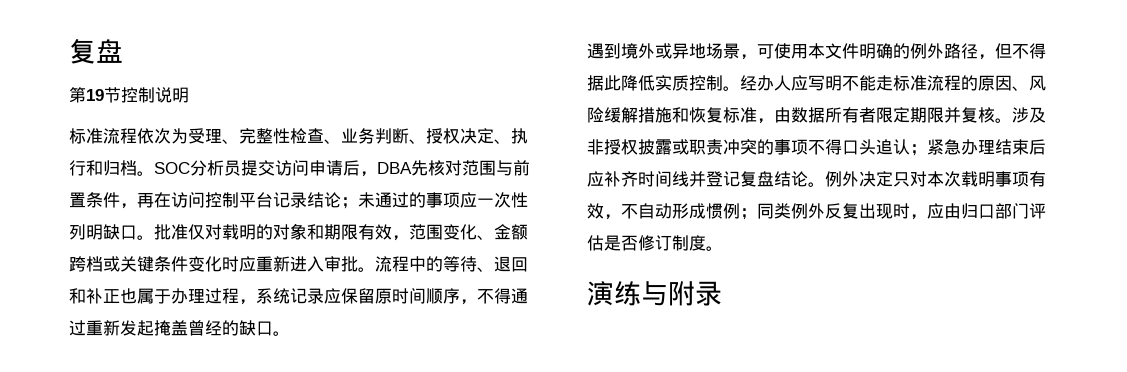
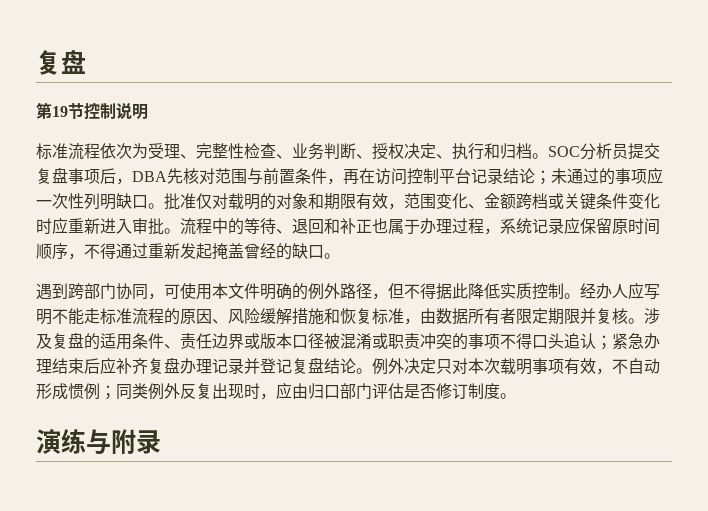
- SOC分析员提交访问申请后，DBA先核对范围与前置条件，再在访问控制平台记录结论；未通过的事项应一次性列明缺口。
+ SOC分析员提交复盘事项后，DBA先核对范围与前置条件，再在访问控制平台记录结论；未通过的事项应一次性列明缺口。
- 遇到境外或异地场景，可使用本文件明确的例外路径，但不得据此降低实质控制。
+ 遇到跨部门协同，可使用本文件明确的例外路径，但不得据此降低实质控制。
- 涉及非授权披露或职责冲突的事项不得口头追认；紧急办理结束后应补齐时间线并登记复盘结论。
+ 涉及复盘的适用条件、责任边界或版本口径被混淆或职责冲突的事项不得口头追认；紧急办理结束后应补齐复盘办理记录并登记复盘结论。

